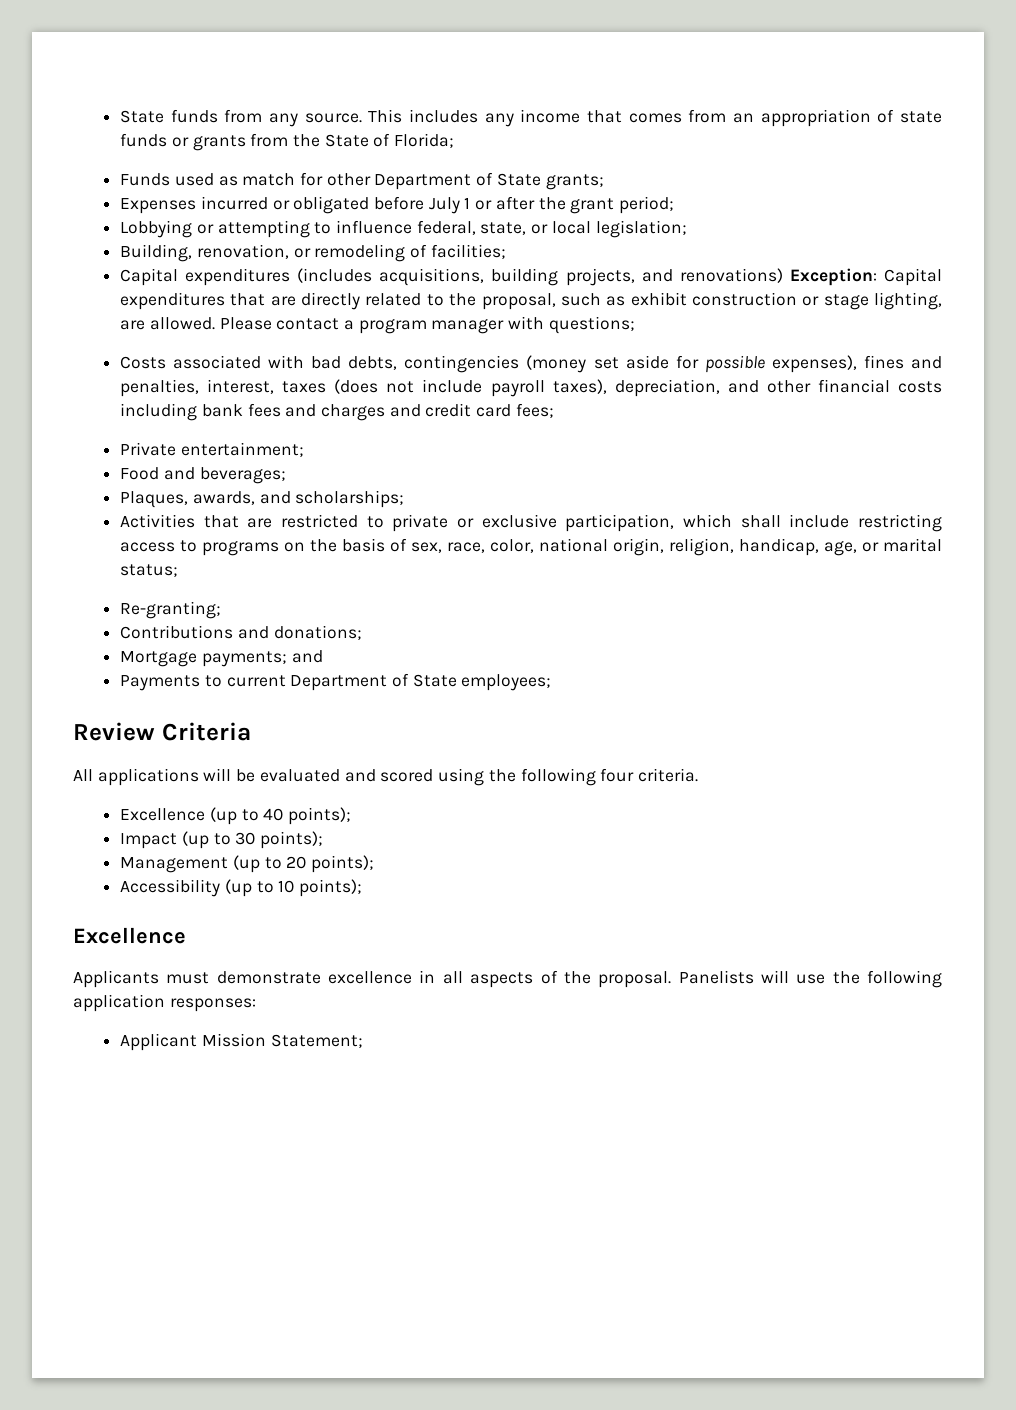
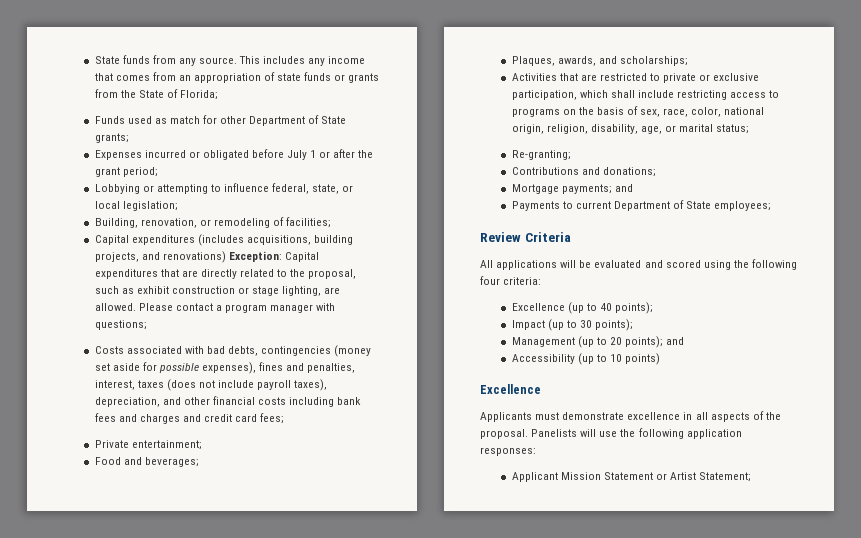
- Activities that are restricted to private or exclusive participation, which shall include restricting access to programs on the basis of sex, race, color, national origin, religion, handicap, age, or marital status;
+ Activities that are restricted to private or exclusive participation, which shall include restricting access to programs on the basis of sex, race, color, national origin, religion, disability, age, or marital status;
- All applications will be evaluated and scored using the following four criteria.
+ All applications will be evaluated and scored using the following four criteria:
- Management (up to 20 points);
+ Management (up to 20 points); and
- Accessibility (up to 10 points);
+ Accessibility (up to 10 points)
- Applicant Mission Statement;
+ Applicant Mission Statement or Artist Statement;

